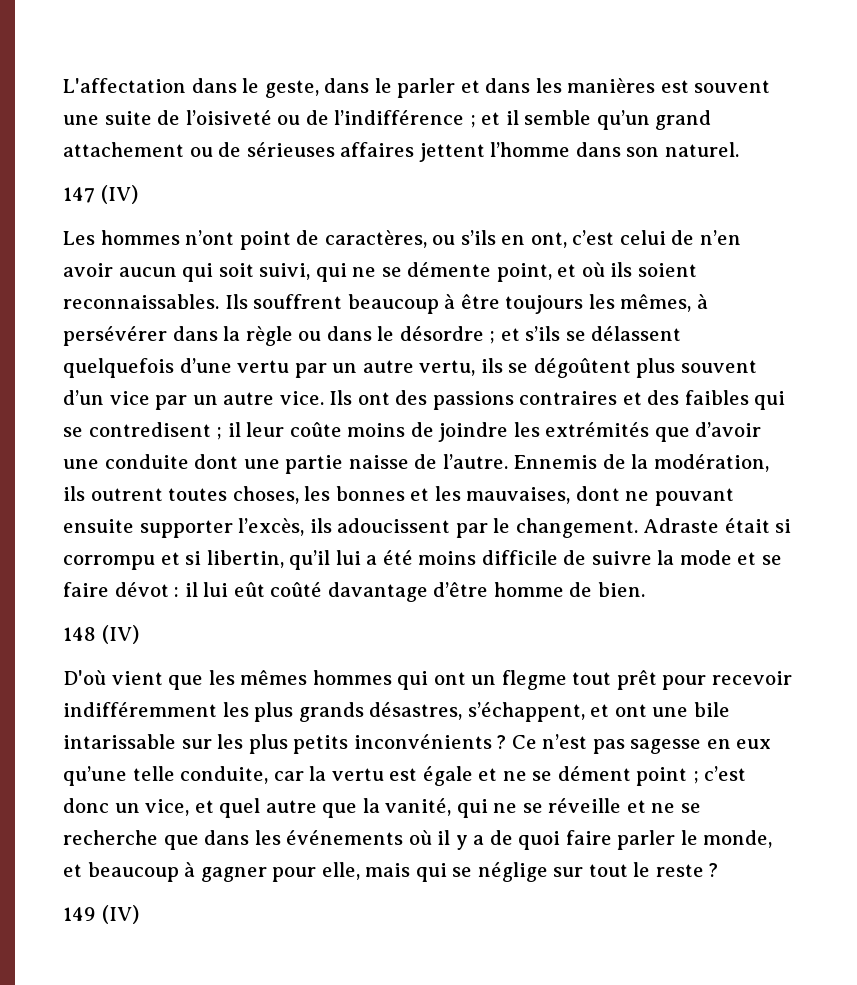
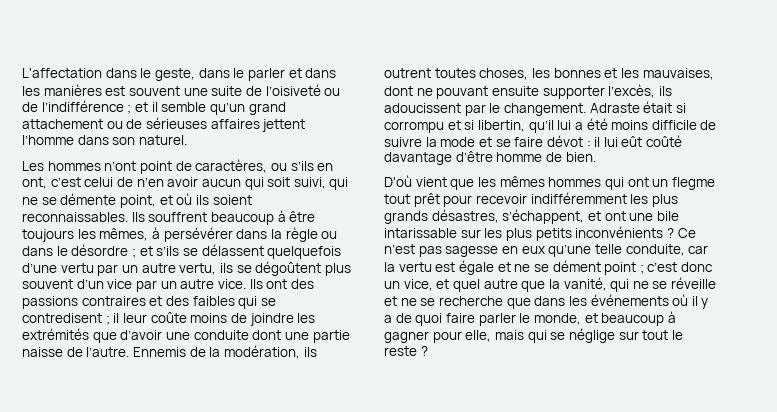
- 147 (IV)
- 148 (IV)
- 149 (IV)

